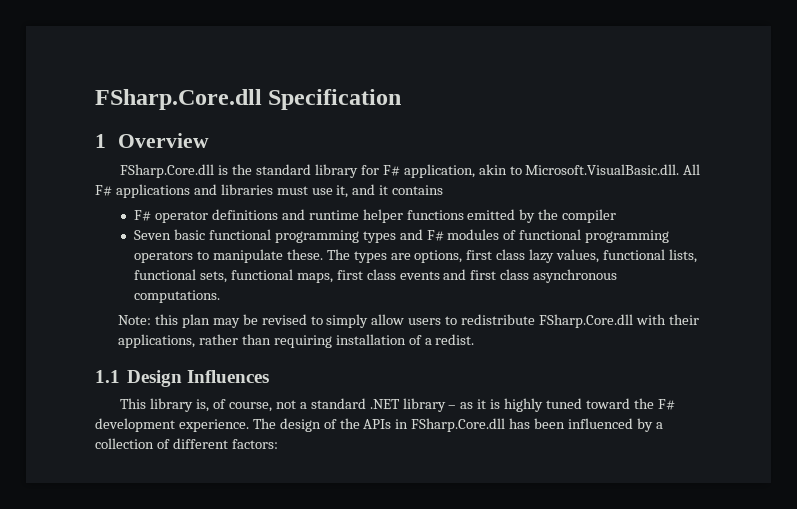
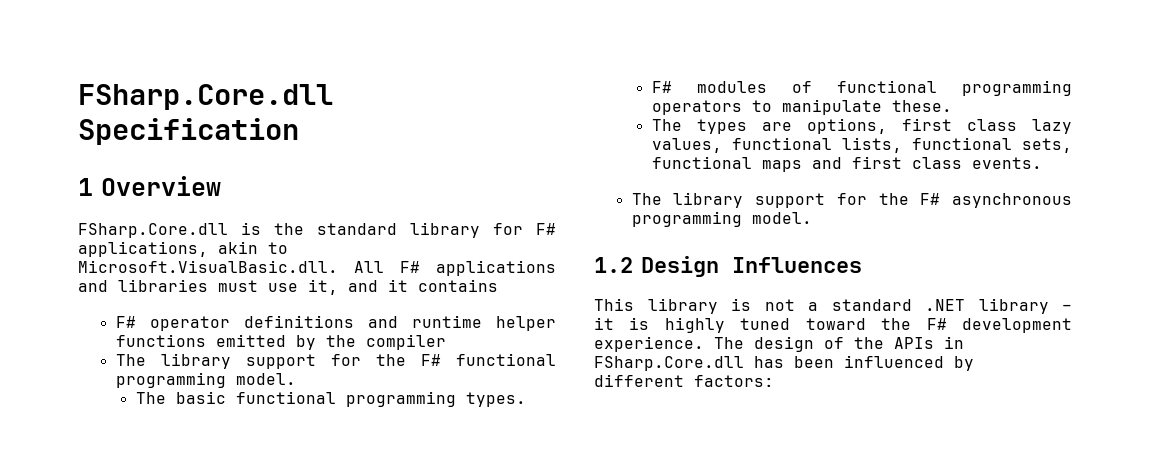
- FSharp.Core.dll is the standard library for F# application, akin to Microsoft.VisualBasic.dll. All F# applications and libraries must use it, and it contains
+ FSharp.Core.dll is the standard library for F# applications, akin to Microsoft.VisualBasic.dll. All F# applications and libraries must use it, and it contains
- Seven basic functional programming types and F# modules of functional programming operators to manipulate these. The types are options, first class lazy values, functional lists, functional sets, functional maps, first class events and first class asynchronous computations.
- Note: this plan may be revised to simply allow users to redistribute FSharp.Core.dll with their applications, rather than requiring installation of a redist.
- 1.1 Design Influences
+ The library support for the F# functional programming model.
+ The basic functional programming types.
+ F# modules of functional programming operators to manipulate these.
+ The types are options, first class lazy values, functional lists, functional sets, functional maps and first class events.
+ The library support for the F# asynchronous programming model.
+ 1.2 Design Influences
- This library is, of course, not a standard .NET library – as it is highly tuned toward the F# development experience.
+ This library is not a standard .NET library – it is highly tuned toward the F# development experience.
- The design of the APIs in FSharp.Core.dll has been influenced by a collection of different factors:
+ The design of the APIs in FSharp.Core.dll has been influenced by different factors:

